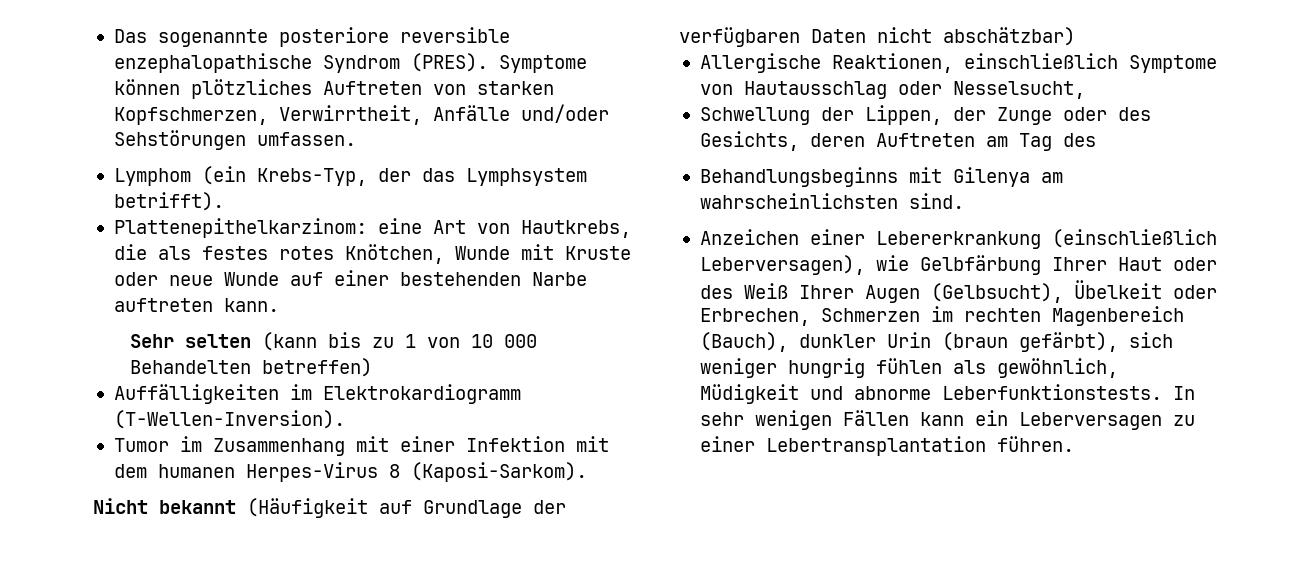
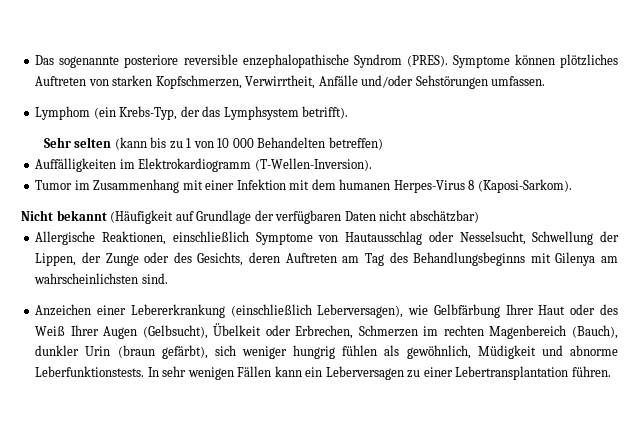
- Plattenepithelkarzinom: eine Art von Hautkrebs, die als festes rotes Knötchen, Wunde mit Kruste oder neue Wunde auf einer bestehenden Narbe auftreten kann.
- Allergische Reaktionen, einschließlich Symptome von Hautausschlag oder Nesselsucht,
- Schwellung der Lippen, der Zunge oder des Gesichts, deren Auftreten am Tag des
- Behandlungsbeginns mit Gilenya am wahrscheinlichsten sind.
+ Allergische Reaktionen, einschließlich Symptome von Hautausschlag oder Nesselsucht, Schwellung der Lippen, der Zunge oder des Gesichts, deren Auftreten am Tag des Behandlungsbeginns mit Gilenya am wahrscheinlichsten sind.

